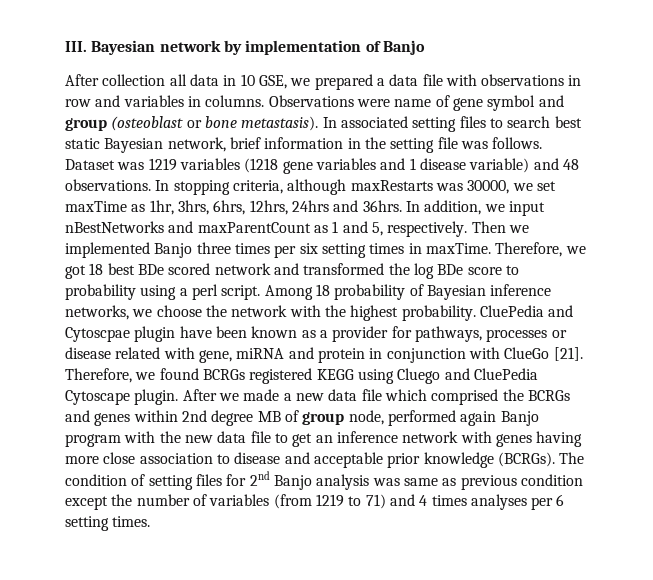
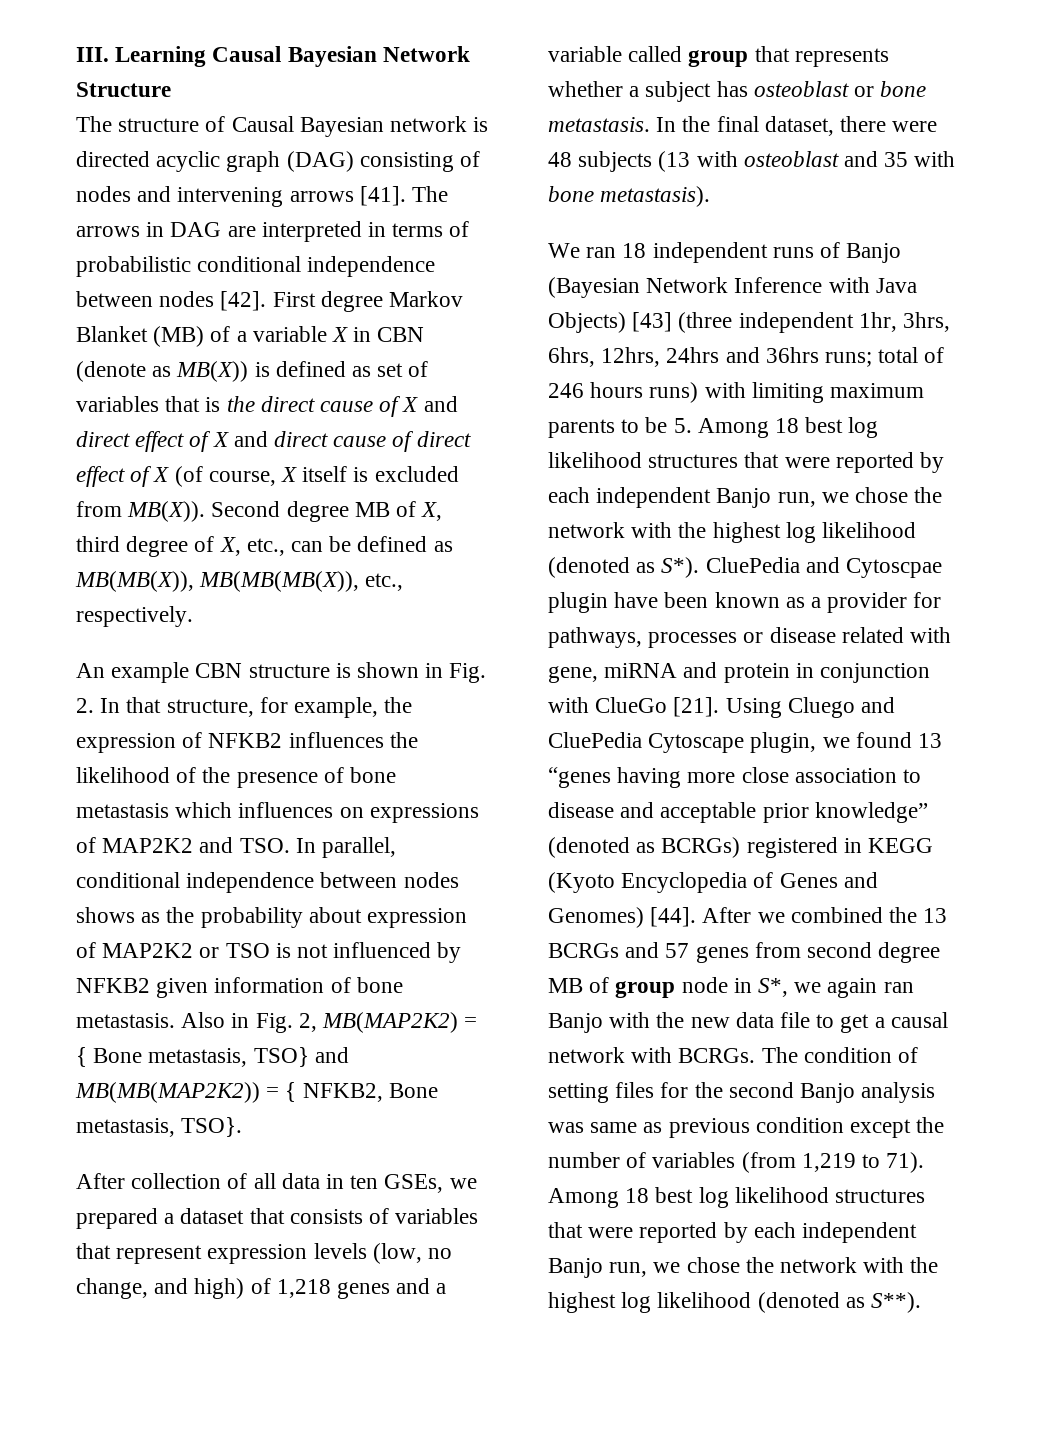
- III. Bayesian network by implementation of Banjo
+ III. Learning Causal Bayesian Network Structure
+ The structure of Causal Bayesian network is directed acyclic graph (DAG) consisting of nodes and intervening arrows [41]. The arrows in DAG are interpreted in terms of probabilistic conditional independence between nodes [42]. First degree Markov Blanket (MB) of a variable X in CBN (denote as MB(X)) is defined as set of variables that is the direct cause of X and direct effect of X and direct cause of direct effect of X (of course, X itself is excluded from MB(X)). Second degree MB of X, third degree of X, etc., can be defined as MB(MB(X)), MB(MB(MB(X)), etc., respectively.
+ An example CBN structure is shown in Fig. 2. In that structure, for example, the expression of NFKB2 influences the likelihood of the presence of bone metastasis which influences on expressions of MAP2K2 and TSO. In parallel, conditional independence between nodes shows as the probability about expression of MAP2K2 or TSO is not influenced by NFKB2 given information of bone metastasis. Also in Fig. 2, MB(MAP2K2) = { Bone metastasis, TSO} and MB(MB(MAP2K2)) = { NFKB2, Bone metastasis, TSO}.
- After collection all data in 10 GSE, we prepared a data file with observations in row and variables in columns. Observations were name of gene symbol and group (osteoblast or bone metastasis). In associated setting files to search best static Bayesian network, brief information in the setting file was follows. Dataset was 1219 variables (1218 gene variables and 1 disease variable) and 48 observations. In stopping criteria, although maxRestarts was 30000, we set maxTime as 1hr, 3hrs, 6hrs, 12hrs, 24hrs and 36hrs. In addition, we input nBestNetworks and maxParentCount as 1 and 5, respectively. Then we implemented Banjo three times per six setting times in maxTime. Therefore, we got 18 best BDe scored network and transformed the log BDe score to probability using a perl script. Among 18 probability of Bayesian inference networks, we choose the network with the highest probability. CluePedia and Cytoscpae plugin have been known as a provider for pathways, processes or disease related with gene, miRNA and protein in conjunction with ClueGo [21].
+ After collection of all data in ten GSEs, we prepared a dataset that consists of variables that represent expression levels (low, no change, and high) of 1,218 genes and a variable called group that represents whether a subject has osteoblast or bone metastasis. In the final dataset, there were 48 subjects (13 with osteoblast and 35 with bone metastasis).
+ We ran 18 independent runs of Banjo (Bayesian Network Inference with Java Objects) [43] (three independent 1hr, 3hrs, 6hrs, 12hrs, 24hrs and 36hrs runs; total of 246 hours runs) with limiting maximum parents to be 5. Among 18 best log likelihood structures that were reported by each independent Banjo run, we chose the network with the highest log likelihood (denoted as S*). CluePedia and Cytoscpae plugin have been known as a provider for pathways, processes or disease related with gene, miRNA and protein in conjunction with ClueGo [21].
- Therefore, we found BCRGs registered KEGG using Cluego and CluePedia Cytoscape plugin. After we made a new data file which comprised the BCRGs and genes within 2nd degree MB of group node, performed again Banjo program with the new data file to get an inference network with genes having more close association to disease and acceptable prior knowledge (BCRGs).
+ Using Cluego and CluePedia Cytoscape plugin, we found 13 “genes having more close association to disease and acceptable prior knowledge” (denoted as BCRGs) registered in KEGG (Kyoto Encyclopedia of Genes and Genomes) [44]. After we combined the 13 BCRGs and 57 genes from second degree MB of group node in S*, we again ran Banjo with the new data file to get a causal network with BCRGs.
- The condition of setting files for 2nd Banjo analysis was same as previous condition except the number of variables (from 1219 to 71) and 4 times analyses per 6 setting times.
+ The condition of setting files for the second Banjo analysis was same as previous condition except the number of variables (from 1,219 to 71). Among 18 best log likelihood structures that were reported by each independent Banjo run, we chose the network with the highest log likelihood (denoted as S**).

